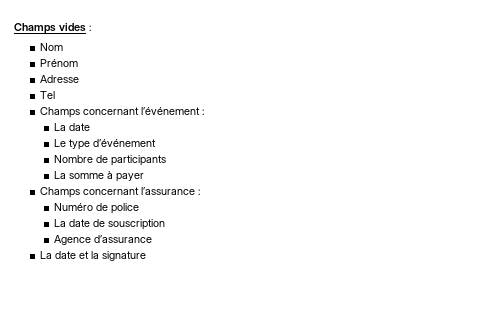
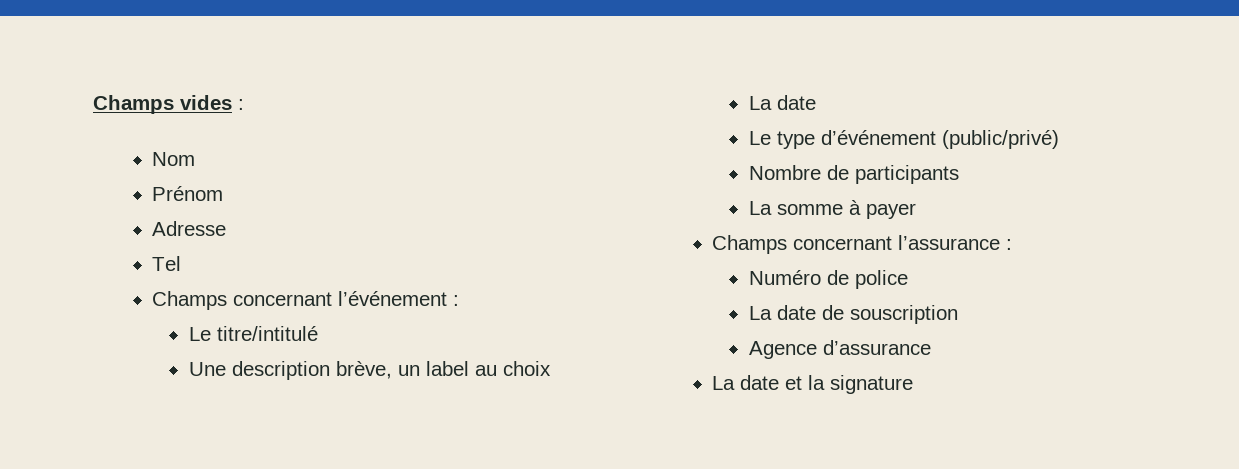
+ Le titre/intitulé
+ Une description brève, un label au choix
- Le type d’événement
+ Le type d’événement (public/privé)

